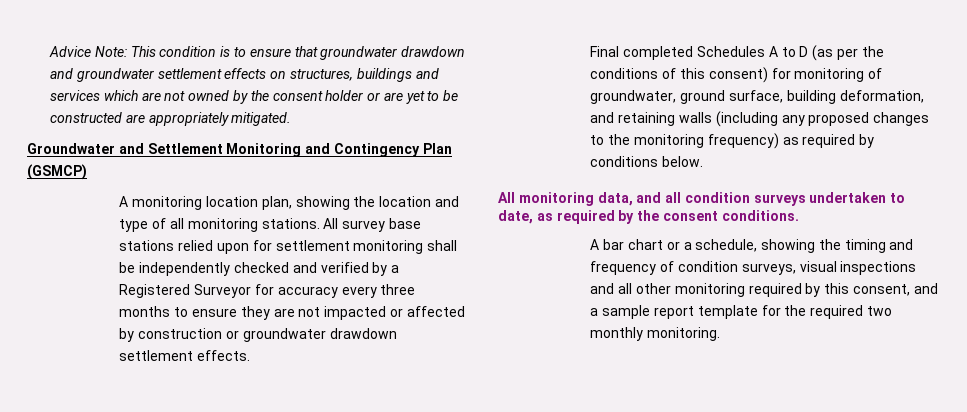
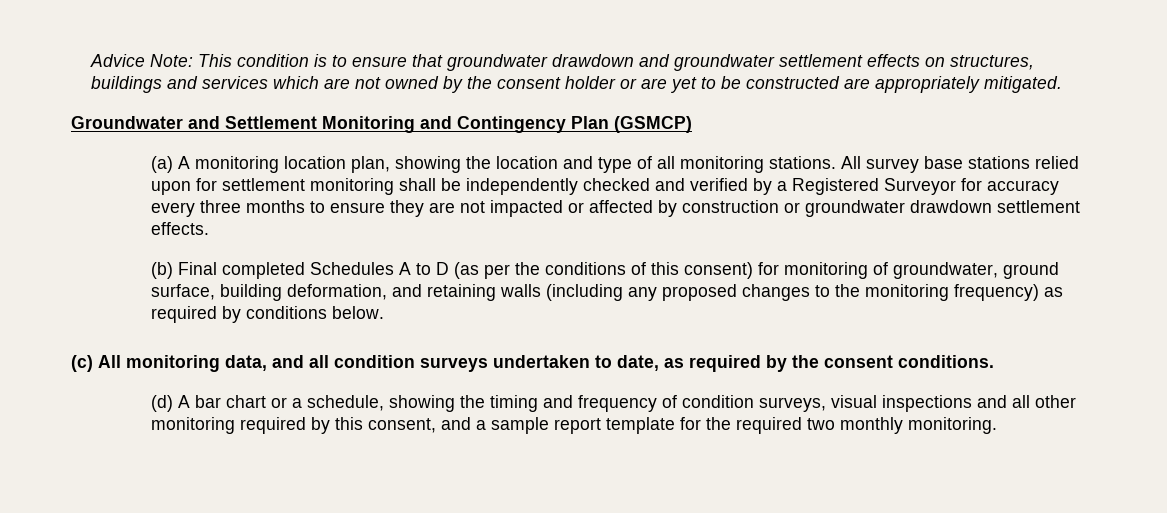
- A monitoring location plan, showing the location and type of all monitoring stations.
+ (a) A monitoring location plan, showing the location and type of all monitoring stations.
- Final completed Schedules A to D (as per the conditions of this consent) for monitoring of groundwater, ground surface, building deformation, and retaining walls (including any proposed changes to the monitoring frequency) as required by conditions below.
+ (b) Final completed Schedules A to D (as per the conditions of this consent) for monitoring of groundwater, ground surface, building deformation, and retaining walls (including any proposed changes to the monitoring frequency) as required by conditions below.
- All monitoring data, and all condition surveys undertaken to date, as required by the consent conditions.
+ (c) All monitoring data, and all condition surveys undertaken to date, as required by the consent conditions.
- A bar chart or a schedule, showing the timing and frequency of condition surveys, visual inspections and all other monitoring required by this consent, and a sample report template for the required two monthly monitoring.
+ (d) A bar chart or a schedule, showing the timing and frequency of condition surveys, visual inspections and all other monitoring required by this consent, and a sample report template for the required two monthly monitoring.

